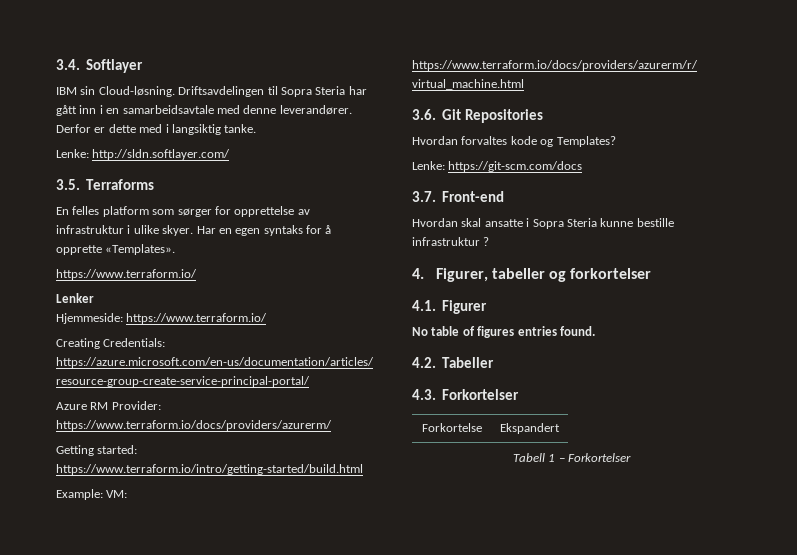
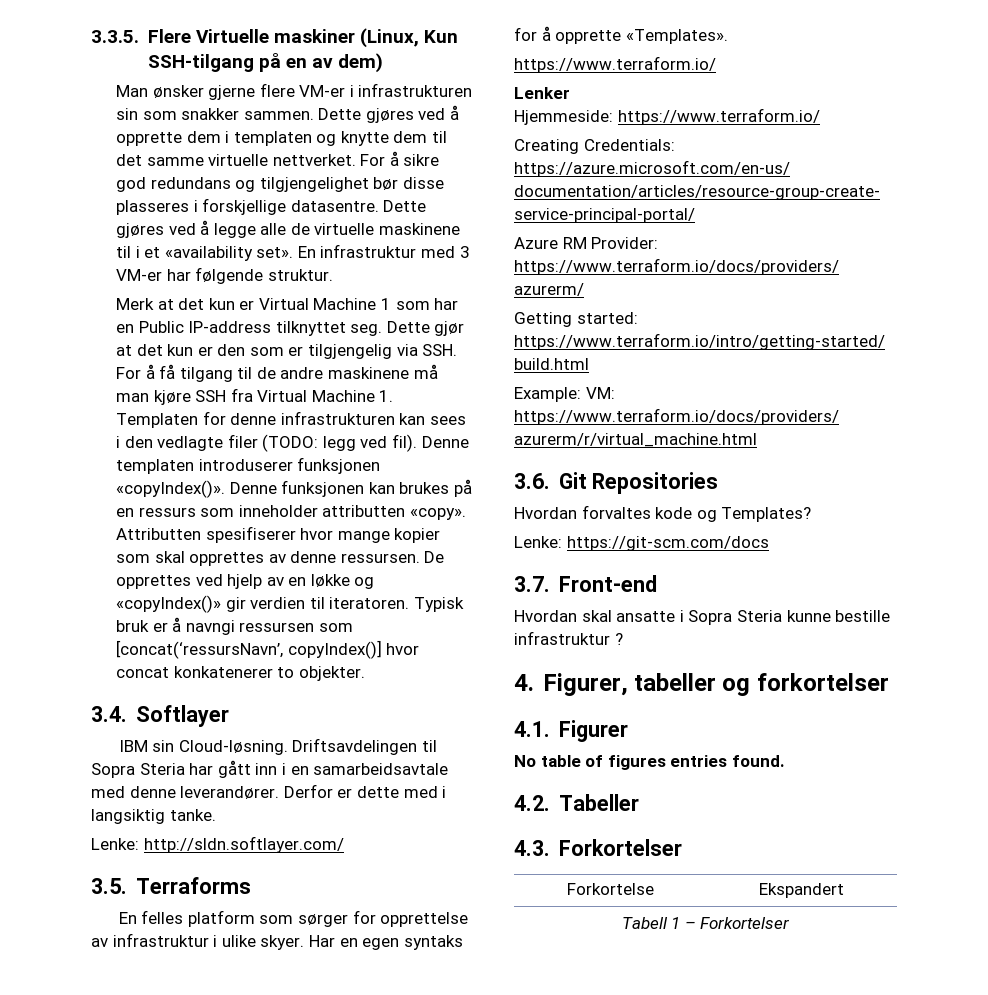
+ 3.3.5. Flere Virtuelle maskiner (Linux, Kun SSH-tilgang på en av dem)
+ Man ønsker gjerne flere VM-er i infrastrukturen sin som snakker sammen. Dette gjøres ved å opprette dem i templaten og knytte dem til det samme virtuelle nettverket. For å sikre god redundans og tilgjengelighet bør disse plasseres i forskjellige datasentre. Dette gjøres ved å legge alle de virtuelle maskinene til i et «availability set». En infrastruktur med 3 VM-er har følgende struktur.
+ Merk at det kun er Virtual Machine 1 som har en Public IP-address tilknyttet seg. Dette gjør at det kun er den som er tilgjengelig via SSH. For å få tilgang til de andre maskinene må man kjøre SSH fra Virtual Machine 1. Templaten for denne infrastrukturen kan sees i den vedlagte filer (TODO: legg ved fil). Denne templaten introduserer funksjonen «copyIndex()». Denne funksjonen kan brukes på en ressurs som inneholder attributten «copy». Attributten spesifiserer hvor mange kopier som skal opprettes av denne ressursen. De opprettes ved hjelp av en løkke og «copyIndex()» gir verdien til iteratoren. Typisk bruk er å navngi ressursen som [concat(‘ressursNavn’, copyIndex()] hvor concat konkatenerer to objekter.

